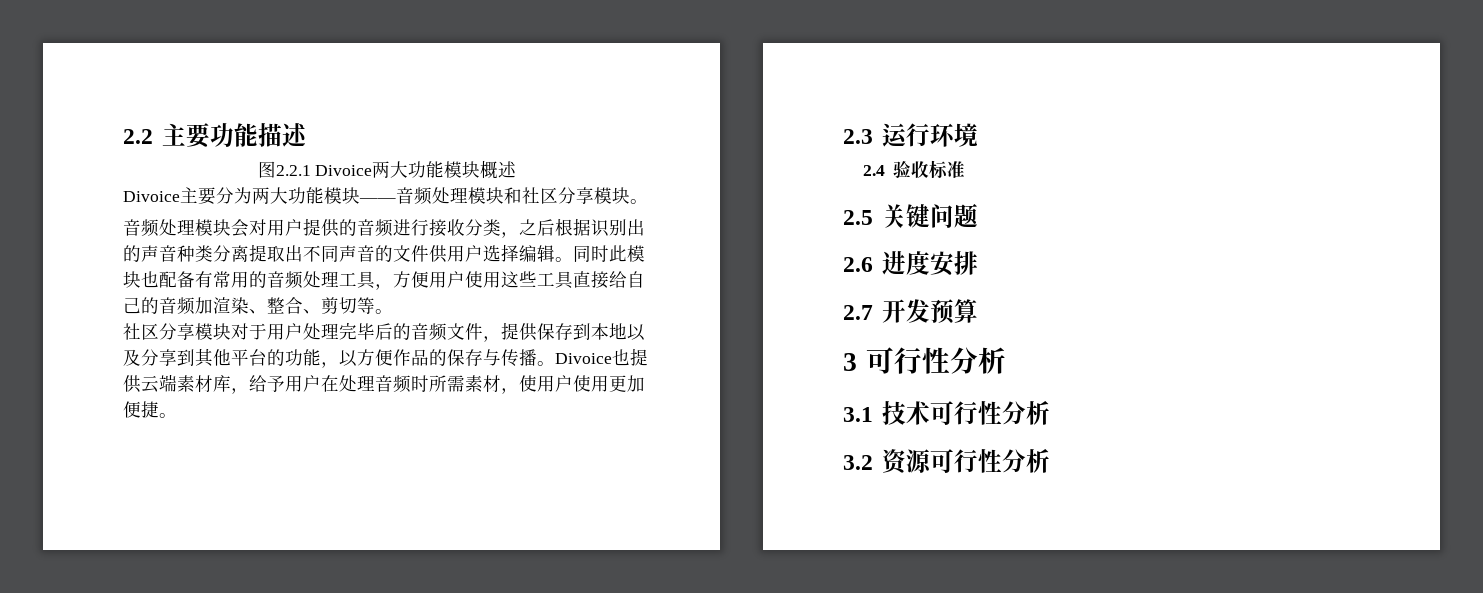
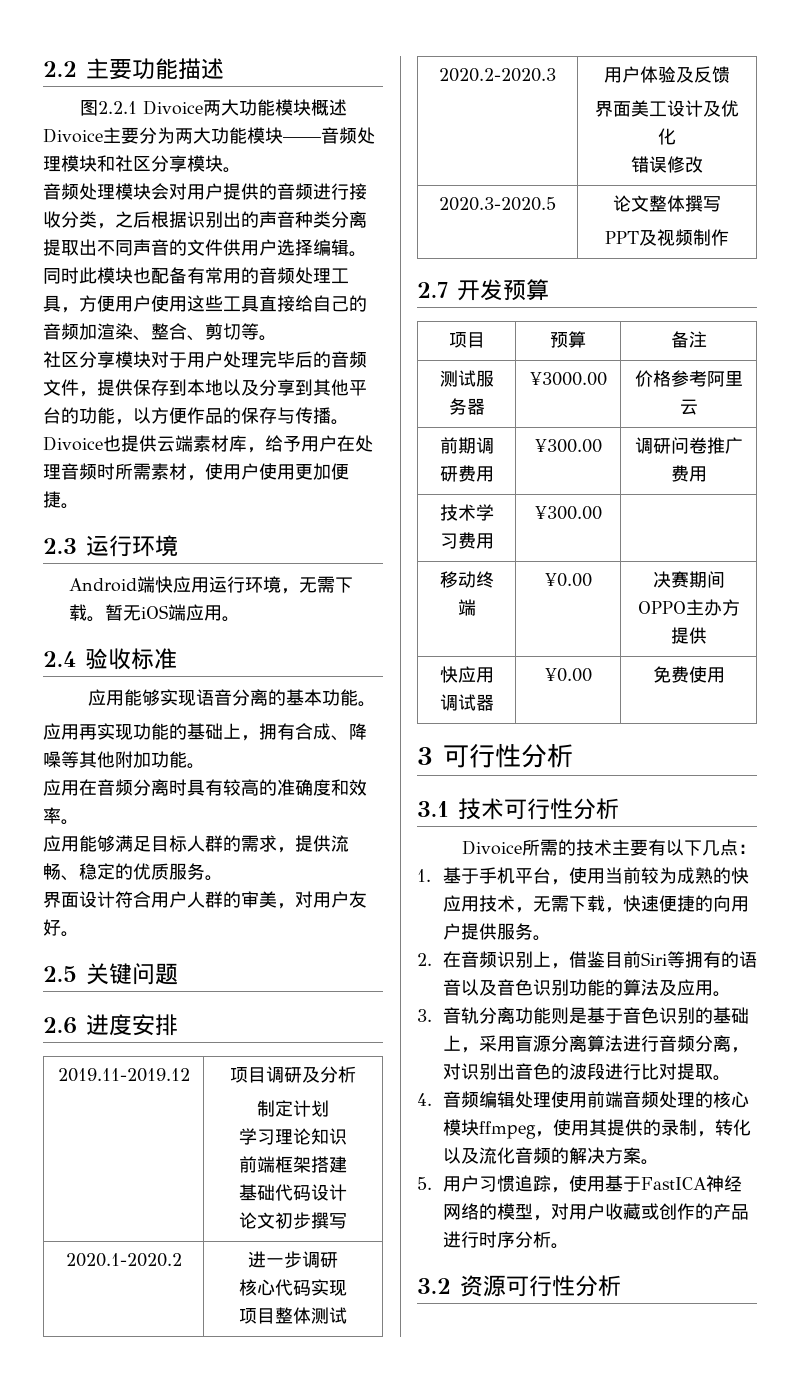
+ Android端快应用运行环境，无需下载。暂无iOS端应用。
  2.4验收标准
+ 应用能够实现语音分离的基本功能。
+ 应用再实现功能的基础上，拥有合成、降噪等其他附加功能。
+ 应用在音频分离时具有较高的准确度和效率。
+ 应用能够满足目标人群的需求，提供流畅、稳定的优质服务。
+ 界面设计符合用户人群的审美，对用户友好。
+ 2019.11-2019.12 | 项目调研及分析
+ 制定计划
+ 学习理论知识
+ 前端框架搭建
+ 基础代码设计
+ 论文初步撰写
+ 2020.1-2020.2 | 进一步调研
+ 核心代码实现
+ 项目整体测试
+ 2020.2-2020.3 | 用户体验及反馈
+ 界面美工设计及优化
+ 错误修改
+ 2020.3-2020.5 | 论文整体撰写
+ PPT及视频制作
  2.7开发预算
+ 项目 | 预算 | 备注
+ 测试服务器 | ¥3000.00 | 价格参考阿里云
+ 前期调研费用 | ¥300.00 | 调研问卷推广费用
+ 技术学习费用 | ¥300.00 |
+ 移动终端 | ¥0.00 | 决赛期间OPPO主办方提供
+ 快应用调试器 | ¥0.00 | 免费使用
+ Divoice所需的技术主要有以下几点：
+ 1.基于手机平台，使用当前较为成熟的快应用技术，无需下载，快速便捷的向用户提供服务。
+ 2.在音频识别上，借鉴目前Siri等拥有的语音以及音色识别功能的算法及应用。
+ 3.音轨分离功能则是基于音色识别的基础上，采用盲源分离算法进行音频分离，对识别出音色的波段进行比对提取。
+ 4.音频编辑处理使用前端音频处理的核心模块ffmpeg，使用其提供的录制，转化以及流化音频的解决方案。
+ 5.用户习惯追踪，使用基于FastICA神经网络的模型，对用户收藏或创作的产品进行时序分析。

